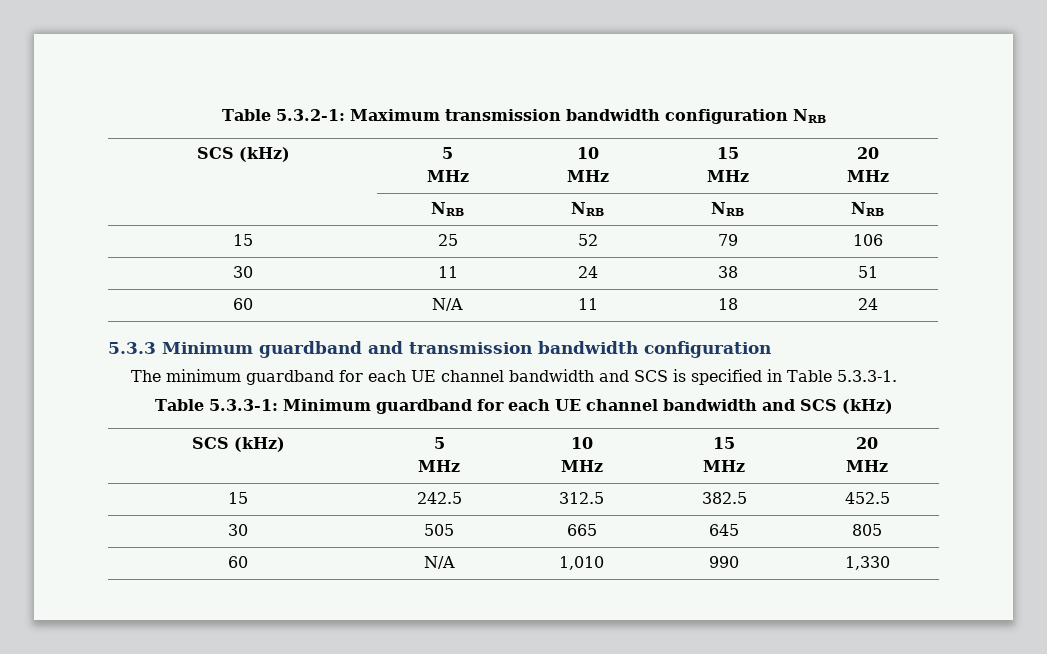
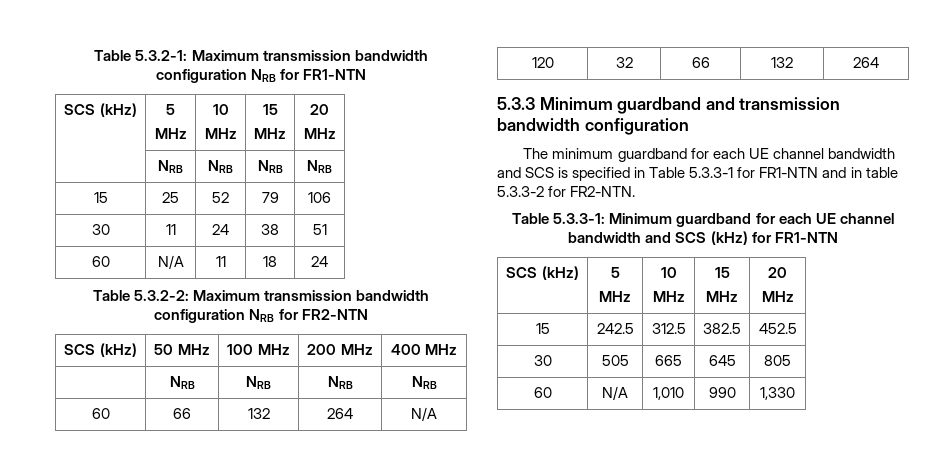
- Table 5.3.2-1: Maximum transmission bandwidth configuration NRB
+ Table 5.3.2-1: Maximum transmission bandwidth configuration NRB for FR1-NTN
+ Table 5.3.2-2: Maximum transmission bandwidth configuration NRB for FR2-NTN
+ SCS (kHz) | 50 MHz | 100 MHz | 200 MHz | 400 MHz
+ | NRB | NRB | NRB | NRB
+ 60 | 66 | 132 | 264 | N/A
+ 120 | 32 | 66 | 132 | 264
- The minimum guardband for each UE channel bandwidth and SCS is specified in Table 5.3.3-1.
+ The minimum guardband for each UE channel bandwidth and SCS is specified in Table 5.3.3-1 for FR1-NTN and in table 5.3.3-2 for FR2-NTN.
- Table 5.3.3-1: Minimum guardband for each UE channel bandwidth and SCS (kHz)
+ Table 5.3.3-1: Minimum guardband for each UE channel bandwidth and SCS (kHz) for FR1-NTN

